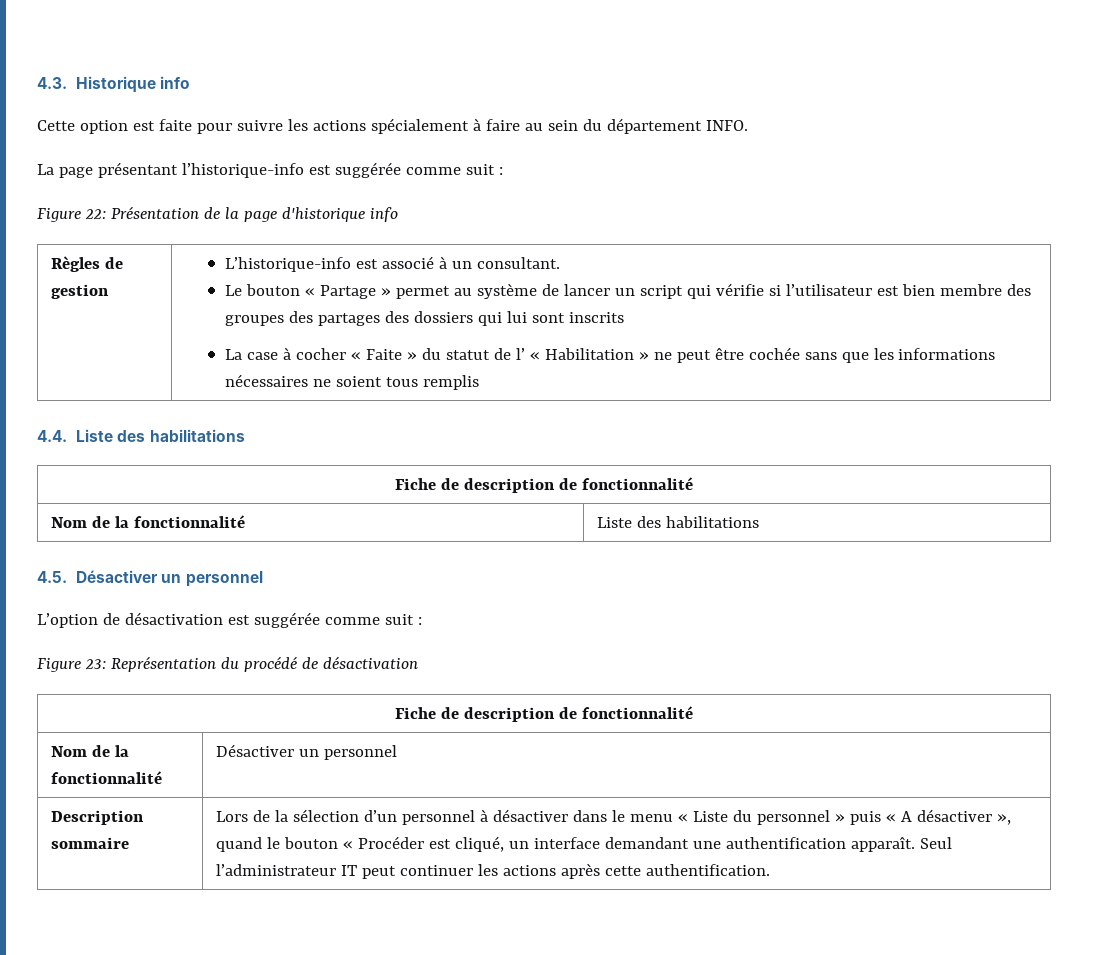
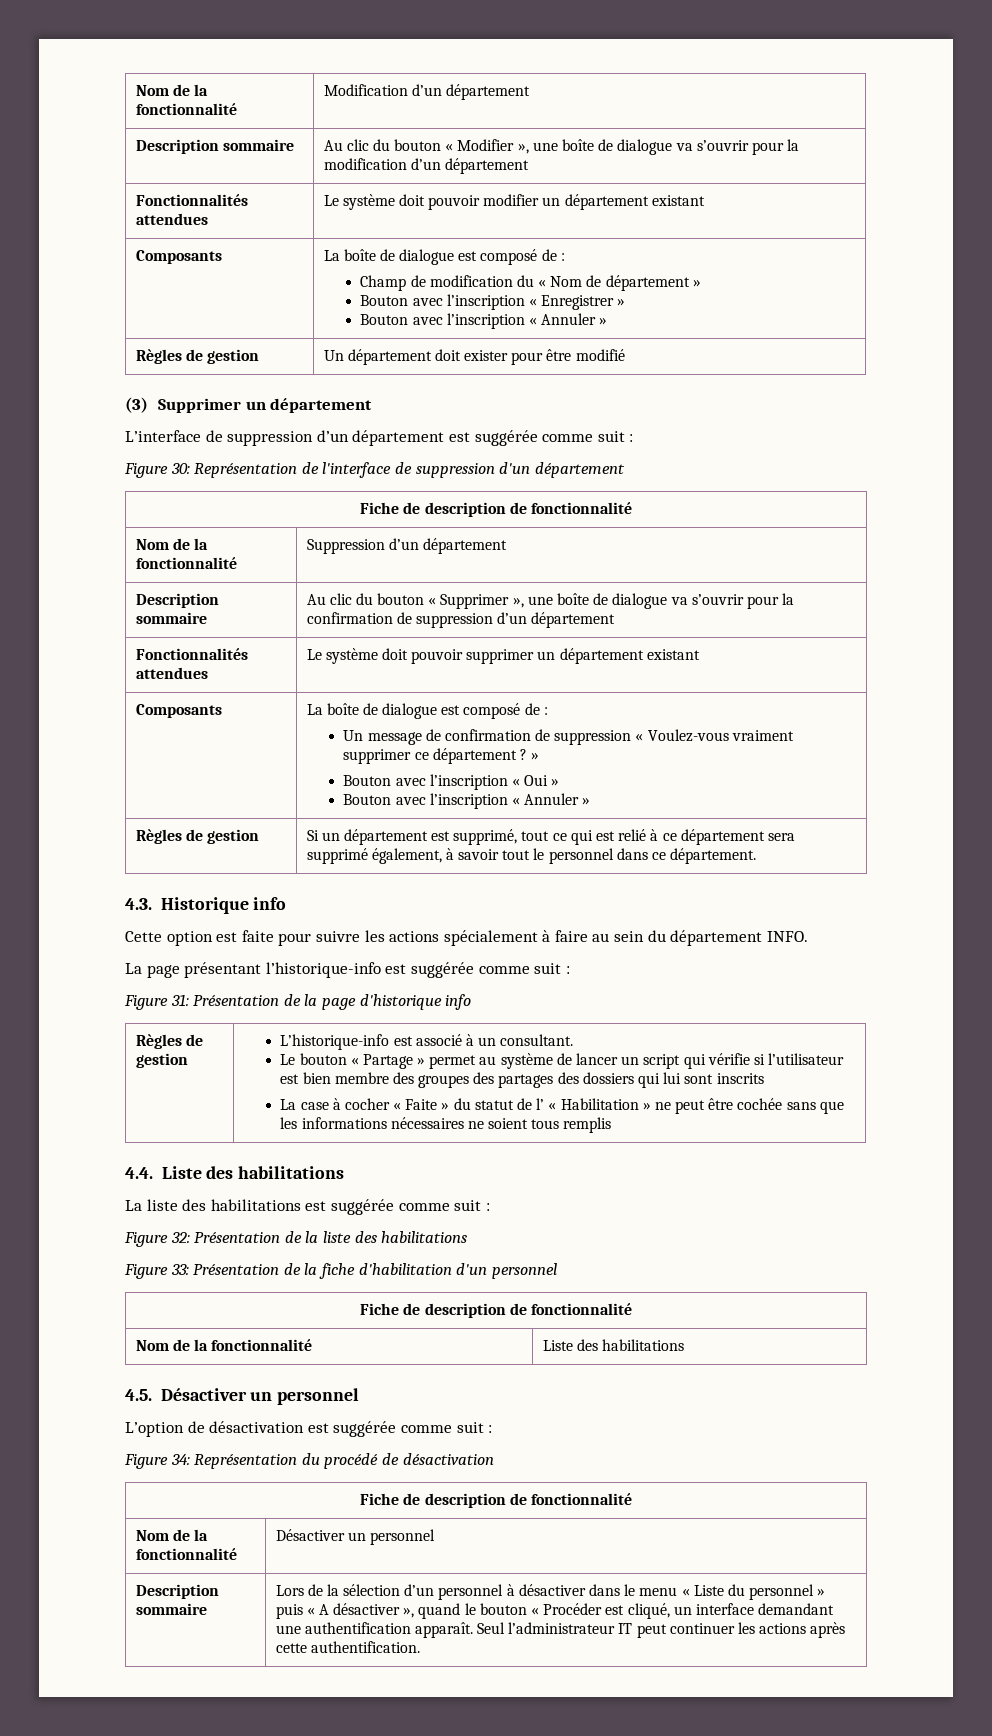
+ Nom de la fonctionnalité | Modification d’un département
+ Description sommaire | Au clic du bouton « Modifier », une boîte de dialogue va s’ouvrir pour la modification d’un département
+ Fonctionnalités attendues | Le système doit pouvoir modifier un département existant
+ Composants | La boîte de dialogue est composé de :
+ Champ de modification du « Nom de département »
+ Bouton avec l’inscription « Enregistrer »
+ Bouton avec l’inscription « Annuler »
+ Règles de gestion | Un département doit exister pour être modifié
+ (3) Supprimer un département
+ L’interface de suppression d’un département est suggérée comme suit :
+ Figure 30: Représentation de l'interface de suppression d'un département
+ Fiche de description de fonctionnalité
+ Nom de la fonctionnalité | Suppression d’un département
+ Description sommaire | Au clic du bouton « Supprimer », une boîte de dialogue va s’ouvrir pour la confirmation de suppression d’un département
+ Fonctionnalités attendues | Le système doit pouvoir supprimer un département existant
+ Composants | La boîte de dialogue est composé de :
+ Un message de confirmation de suppression « Voulez-vous vraiment supprimer ce département ? »
+ Bouton avec l’inscription « Oui »
+ Bouton avec l’inscription « Annuler »
+ Règles de gestion | Si un département est supprimé, tout ce qui est relié à ce département sera supprimé également, à savoir tout le personnel dans ce département.
- Figure 22: Présentation de la page d'historique info
+ Figure 31: Présentation de la page d'historique info
+ La liste des habilitations est suggérée comme suit :
+ Figure 32: Présentation de la liste des habilitations
+ Figure 33: Présentation de la fiche d'habilitation d'un personnel
- Figure 23: Représentation du procédé de désactivation
+ Figure 34: Représentation du procédé de désactivation

